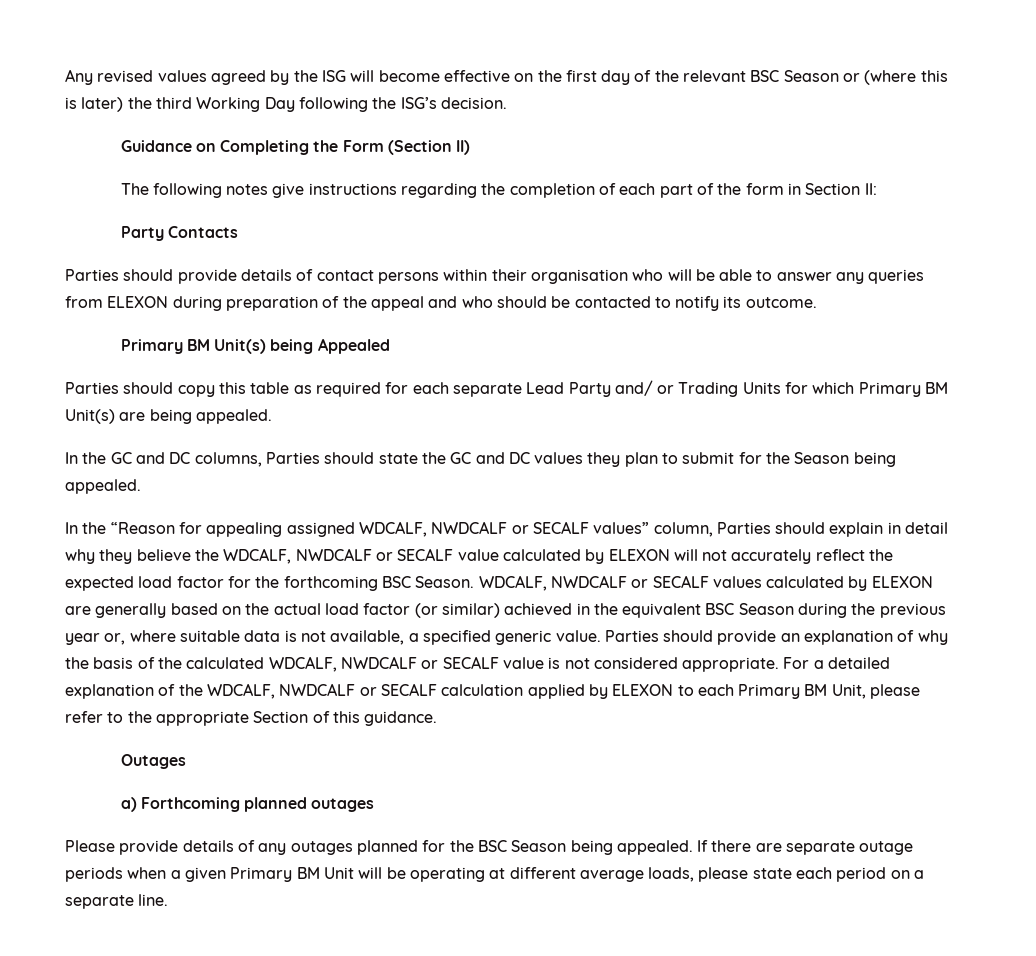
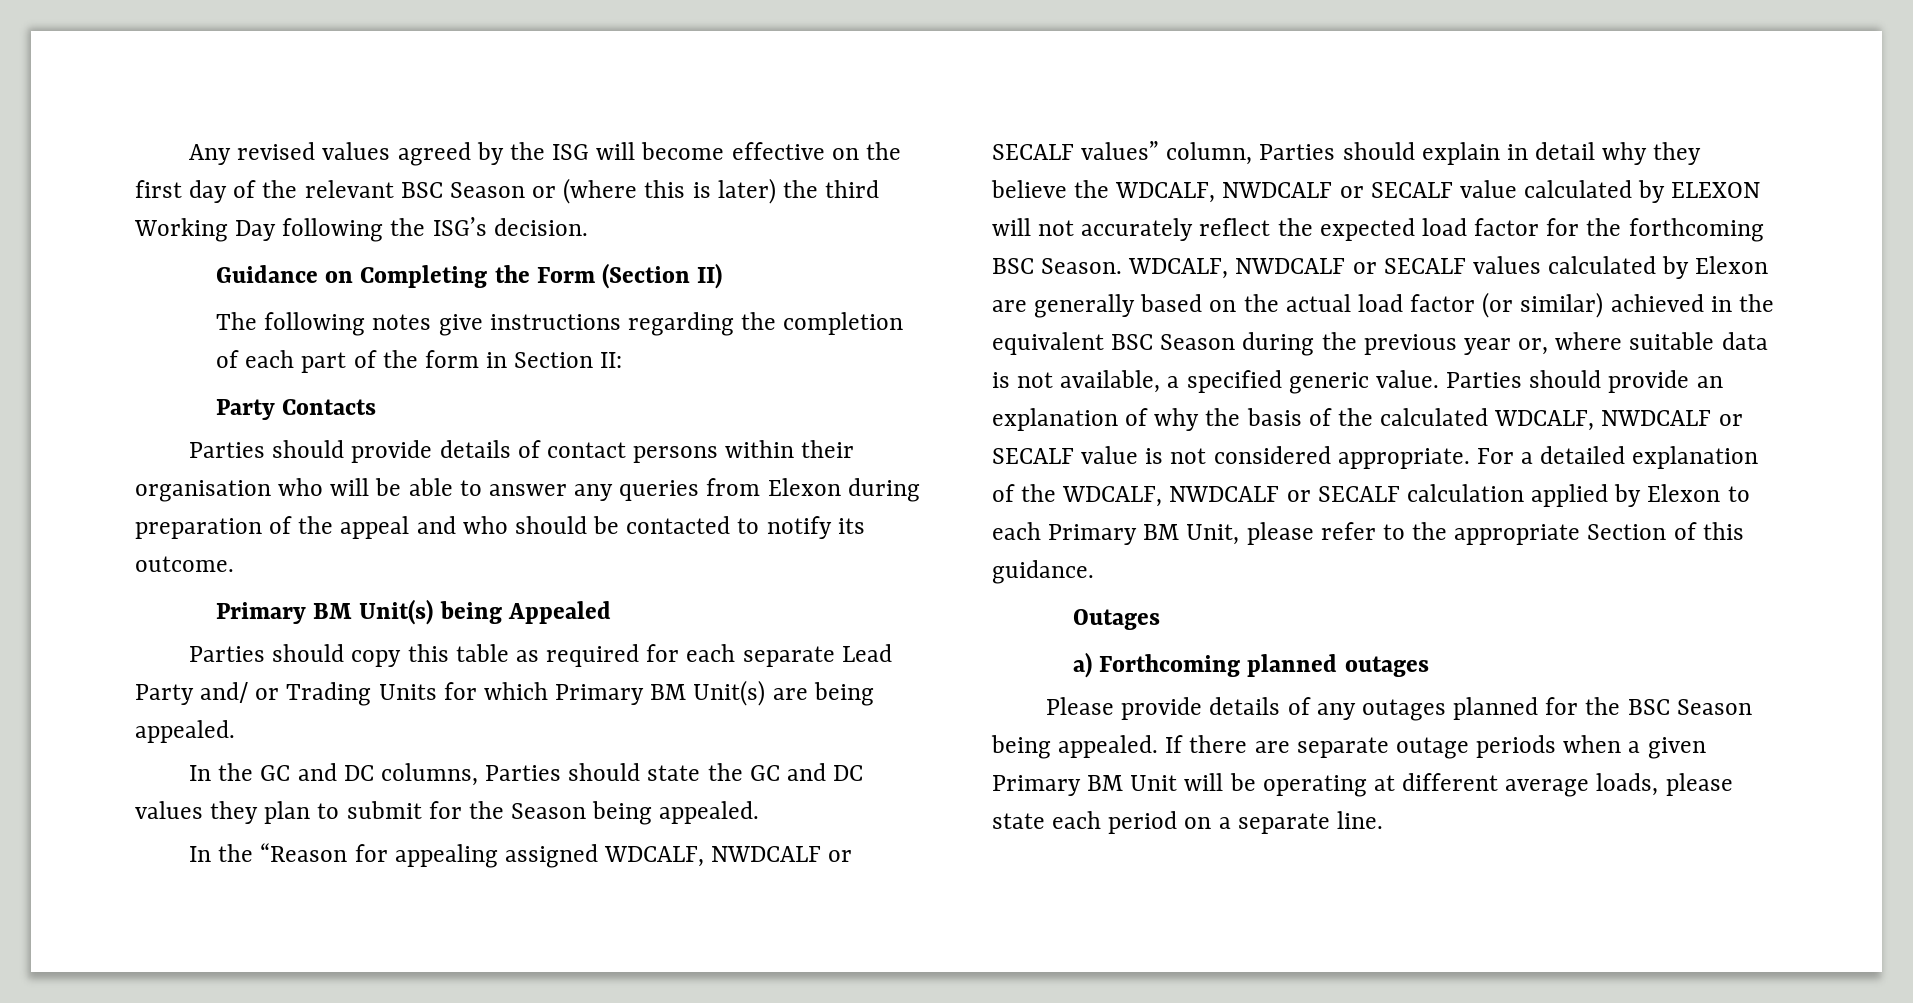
- Parties should provide details of contact persons within their organisation who will be able to answer any queries from ELEXON during preparation of the appeal and who should be contacted to notify its outcome.
+ Parties should provide details of contact persons within their organisation who will be able to answer any queries from Elexon during preparation of the appeal and who should be contacted to notify its outcome.
- WDCALF, NWDCALF or SECALF values calculated by ELEXON are generally based on the actual load factor (or similar) achieved in the equivalent BSC Season during the previous year or, where suitable data is not available, a specified generic value.
+ WDCALF, NWDCALF or SECALF values calculated by Elexon are generally based on the actual load factor (or similar) achieved in the equivalent BSC Season during the previous year or, where suitable data is not available, a specified generic value.
- For a detailed explanation of the WDCALF, NWDCALF or SECALF calculation applied by ELEXON to each Primary BM Unit, please refer to the appropriate Section of this guidance.
+ For a detailed explanation of the WDCALF, NWDCALF or SECALF calculation applied by Elexon to each Primary BM Unit, please refer to the appropriate Section of this guidance.

